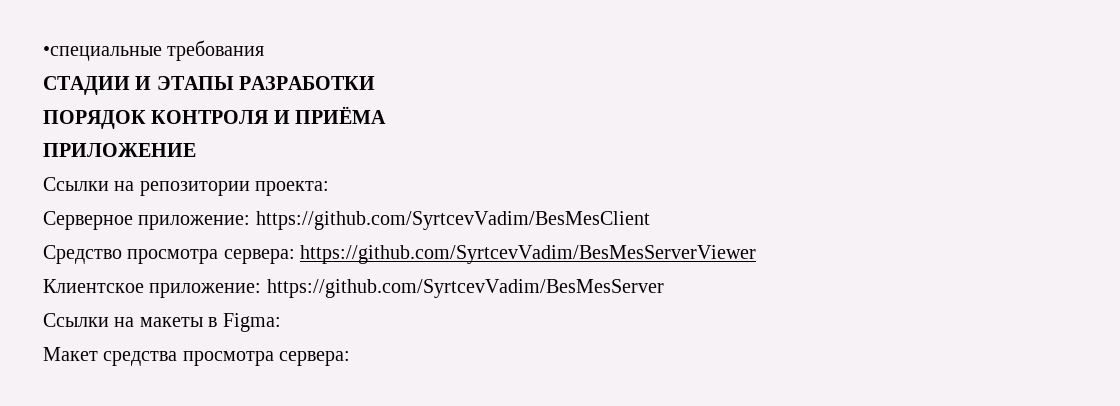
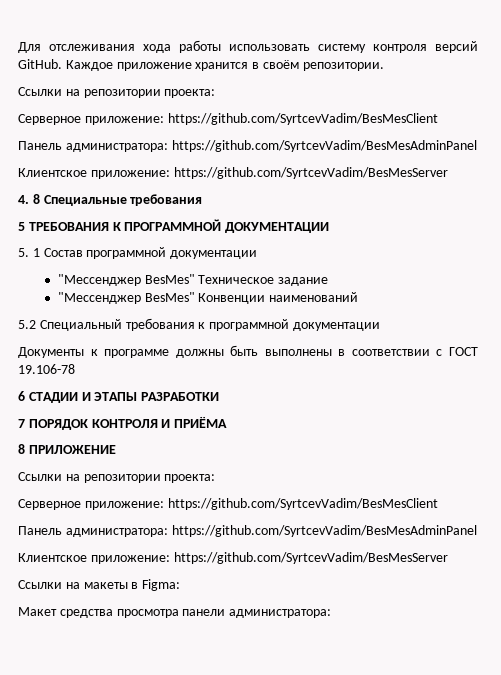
- •специальные требования
- СТАДИИ И ЭТАПЫ РАЗРАБОТКИ
+ Для отслеживания хода работы использовать систему контроля версий GitHub. Каждое приложение хранится в своём репозитории.
+ Ссылки на репозитории проекта:
+ Серверное приложение: https://github.com/SyrtcevVadim/BesMesClient
+ Панель администратора: https://github.com/SyrtcevVadim/BesMesAdminPanel
+ Клиентское приложение: https://github.com/SyrtcevVadim/BesMesServer
+ 4. 8 Специальные требования
+ 5 ТРЕБОВАНИЯ К ПРОГРАММНОЙ ДОКУМЕНТАЦИИ
+ 5. 1 Состав программной документации
+ "Мессенджер BesMes" Техническое задание
+ "Мессенджер BesMes" Конвенции наименований
+ 5.2 Специальный требования к программной документации
+ Документы к программе должны быть выполнены в соответствии с ГОСТ 19.106-78
+ 6 СТАДИИ И ЭТАПЫ РАЗРАБОТКИ
- ПОРЯДОК КОНТРОЛЯ И ПРИЁМА
+ 7 ПОРЯДОК КОНТРОЛЯ И ПРИЁМА
- ПРИЛОЖЕНИЕ
+ 8 ПРИЛОЖЕНИЕ
  Ссылки на репозитории проекта:
  Серверное приложение: https://github.com/SyrtcevVadim/BesMesClient
- Средство просмотра сервера: https://github.com/SyrtcevVadim/BesMesServerViewer
+ Панель администратора: https://github.com/SyrtcevVadim/BesMesAdminPanel
- Макет средства просмотра сервера:
+ Макет средства просмотра панели администратора:

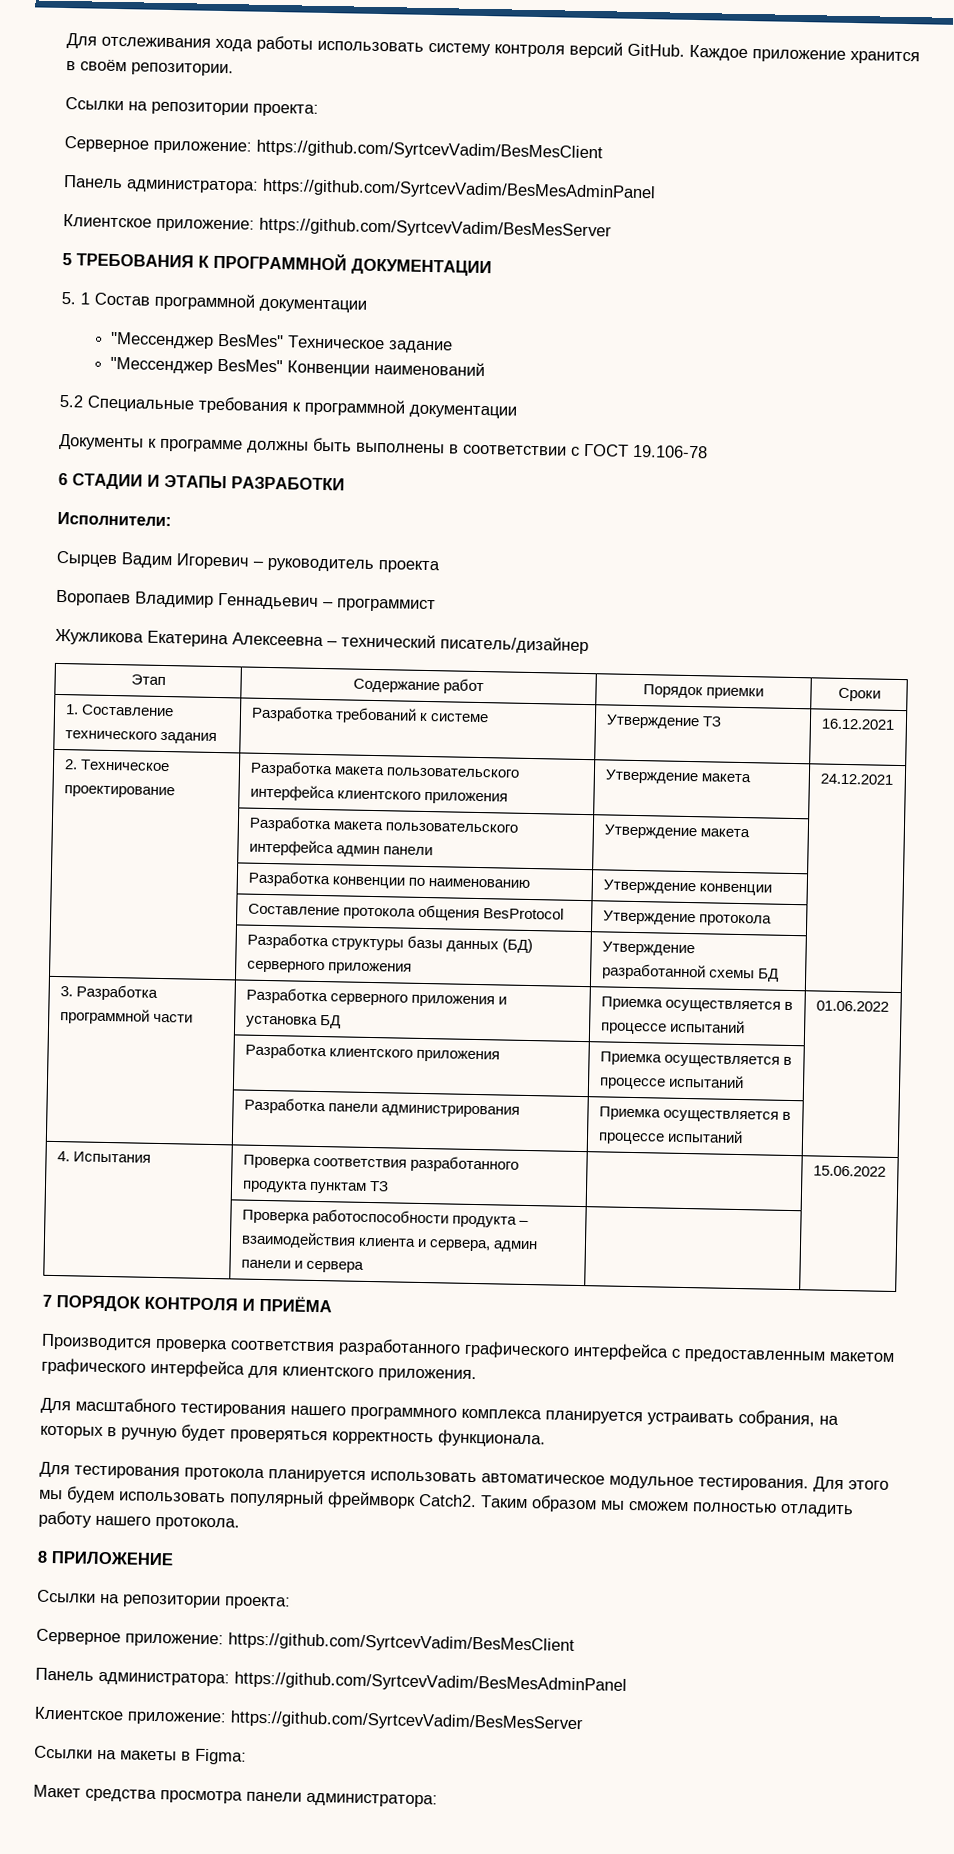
- 4. 8 Специальные требования
- 5.2 Специальный требования к программной документации
+ 5.2 Специальные требования к программной документации
+ Исполнители:
+ Сырцев Вадим Игоревич – руководитель проекта
+ Воропаев Владимир Геннадьевич – программист
+ Жужликова Екатерина Алексеевна – технический писатель/дизайнер
+ Этап | Содержание работ | Порядок приемки | Сроки
+ 1. Составление технического задания | Разработка требований к системе | Утверждение ТЗ | 16.12.2021
+ 2. Техническое проектирование | Разработка макета пользовательского интерфейса клиентского приложения | Утверждение макета | 24.12.2021
+ | Разработка макета пользовательского интерфейса админ панели | Утверждение макета |
+ | Разработка конвенции по наименованию | Утверждение конвенции |
+ | Составление протокола общения BesProtocol | Утверждение протокола |
+ | Разработка структуры базы данных (БД) серверного приложения | Утверждение разработанной схемы БД |
+ 3. Разработка программной части | Разработка серверного приложения и установка БД | Приемка осуществляется в процессе испытаний | 01.06.2022
+ | Разработка клиентского приложения | Приемка осуществляется в процессе испытаний |
+ | Разработка панели администрирования | Приемка осуществляется в процессе испытаний |
+ 4. Испытания | Проверка соответствия разработанного продукта пунктам ТЗ | | 15.06.2022
+ | Проверка работоспособности продукта – взаимодействия клиента и сервера, админ панели и сервера | |
+ Производится проверка соответствия разработанного графического интерфейса с предоставленным макетом графического интерфейса для клиентского приложения.
+ Для масштабного тестирования нашего программного комплекса планируется устраивать собрания, на которых в ручную будет проверяться корректность функционала.
+ Для тестирования протокола планируется использовать автоматическое модульное тестирования. Для этого мы будем использовать популярный фреймворк Catch2. Таким образом мы сможем полностью отладить работу нашего протокола.

